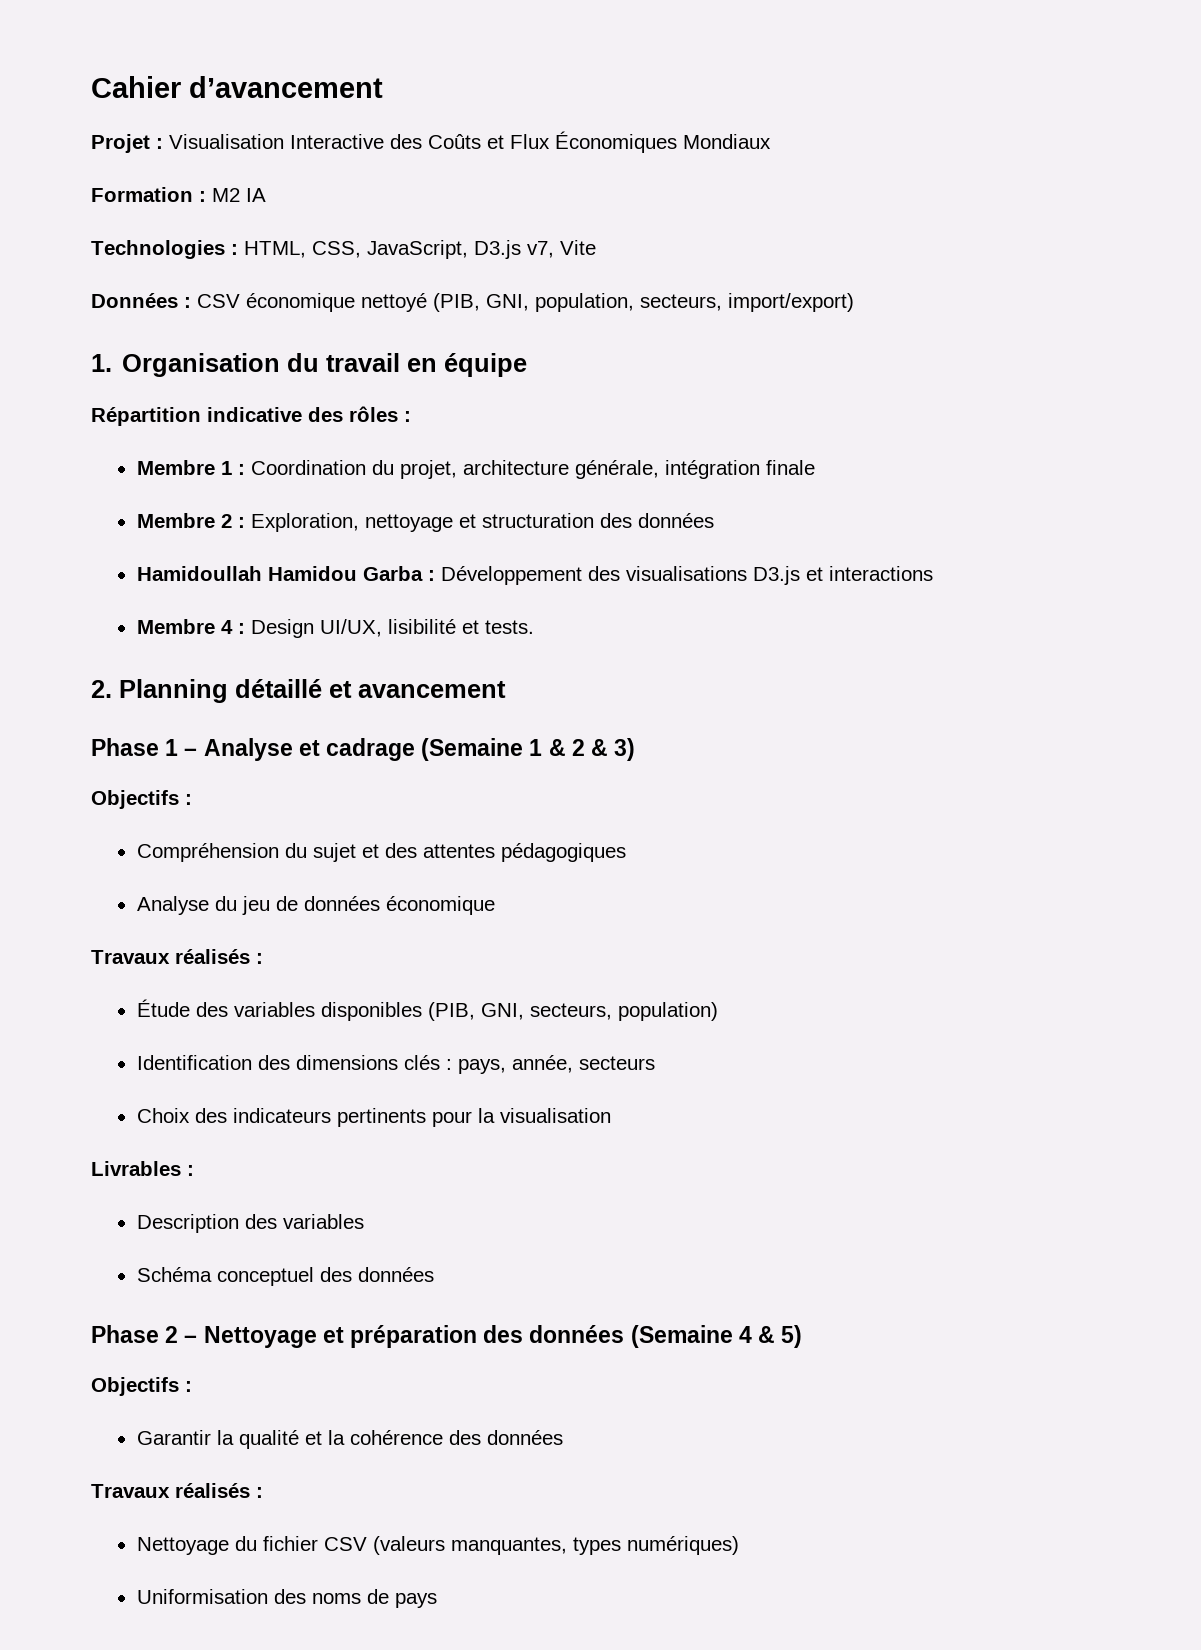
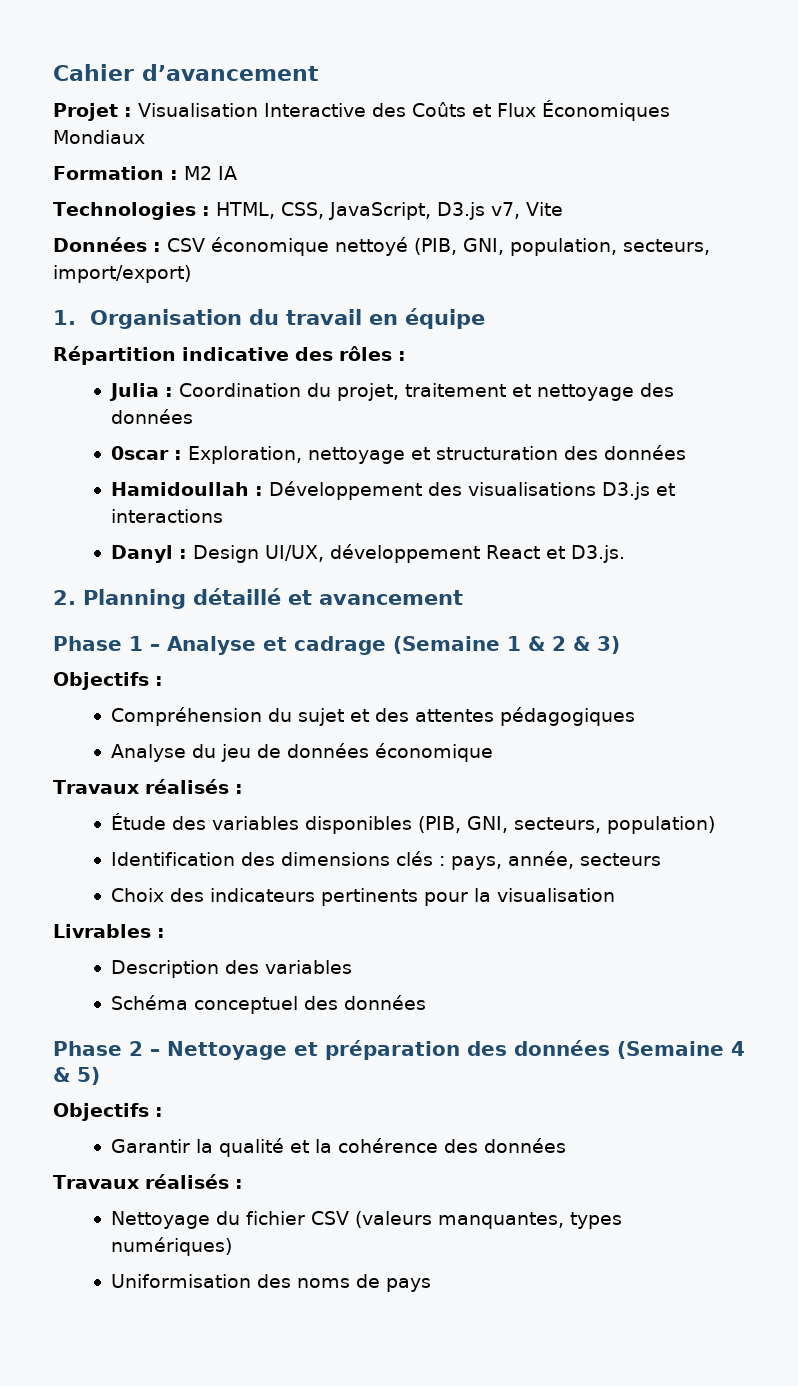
- Membre 1 : Coordination du projet, architecture générale, intégration finale
- Membre 2 : Exploration, nettoyage et structuration des données
+ Julia : Coordination du projet, traitement et nettoyage des données
+ 0scar : Exploration, nettoyage et structuration des données
- Hamidoullah Hamidou Garba : Développement des visualisations D3.js et interactions
+ Hamidoullah : Développement des visualisations D3.js et interactions
- Membre 4 : Design UI/UX, lisibilité et tests.
+ Danyl : Design UI/UX, développement React et D3.js.

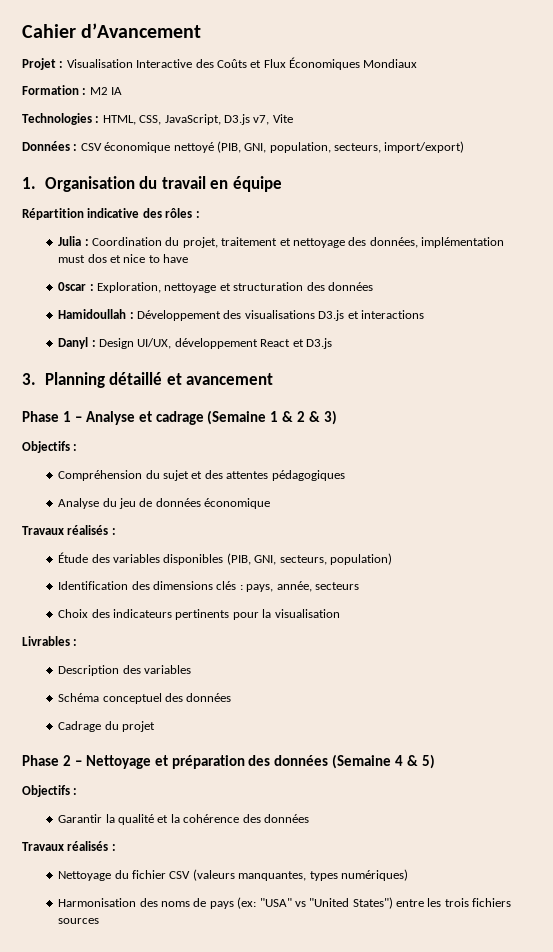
- Cahier d’avancement
+ Cahier d’Avancement
- Julia : Coordination du projet, traitement et nettoyage des données
+ Julia : Coordination du projet, traitement et nettoyage des données, implémentation must dos et nice to have
- Danyl : Design UI/UX, développement React et D3.js.
- 2. Planning détaillé et avancement
+ Danyl : Design UI/UX, développement React et D3.js
+ 3. Planning détaillé et avancement
+ Cadrage du projet
- Uniformisation des noms de pays
+ Harmonisation des noms de pays (ex: "USA" vs "United States") entre les trois fichiers sources

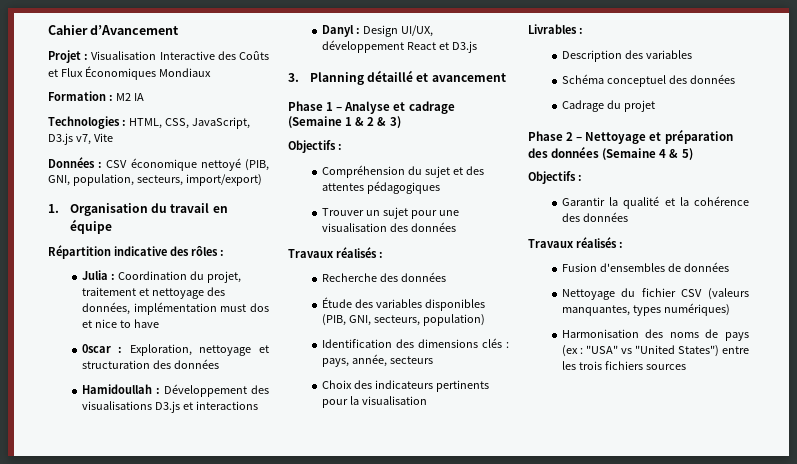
- Analyse du jeu de données économique
+ Trouver un sujet pour une visualisation des données
  Travaux réalisés :
+ Recherche des données
+ Fusion d'ensembles de données
- Harmonisation des noms de pays (ex: "USA" vs "United States") entre les trois fichiers sources
+ Harmonisation des noms de pays (ex : "USA" vs "United States") entre les trois fichiers sources

